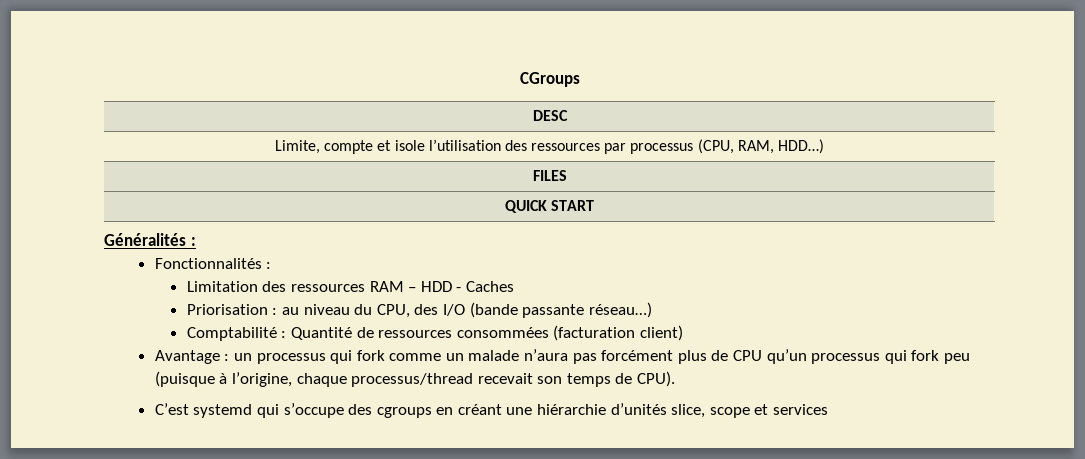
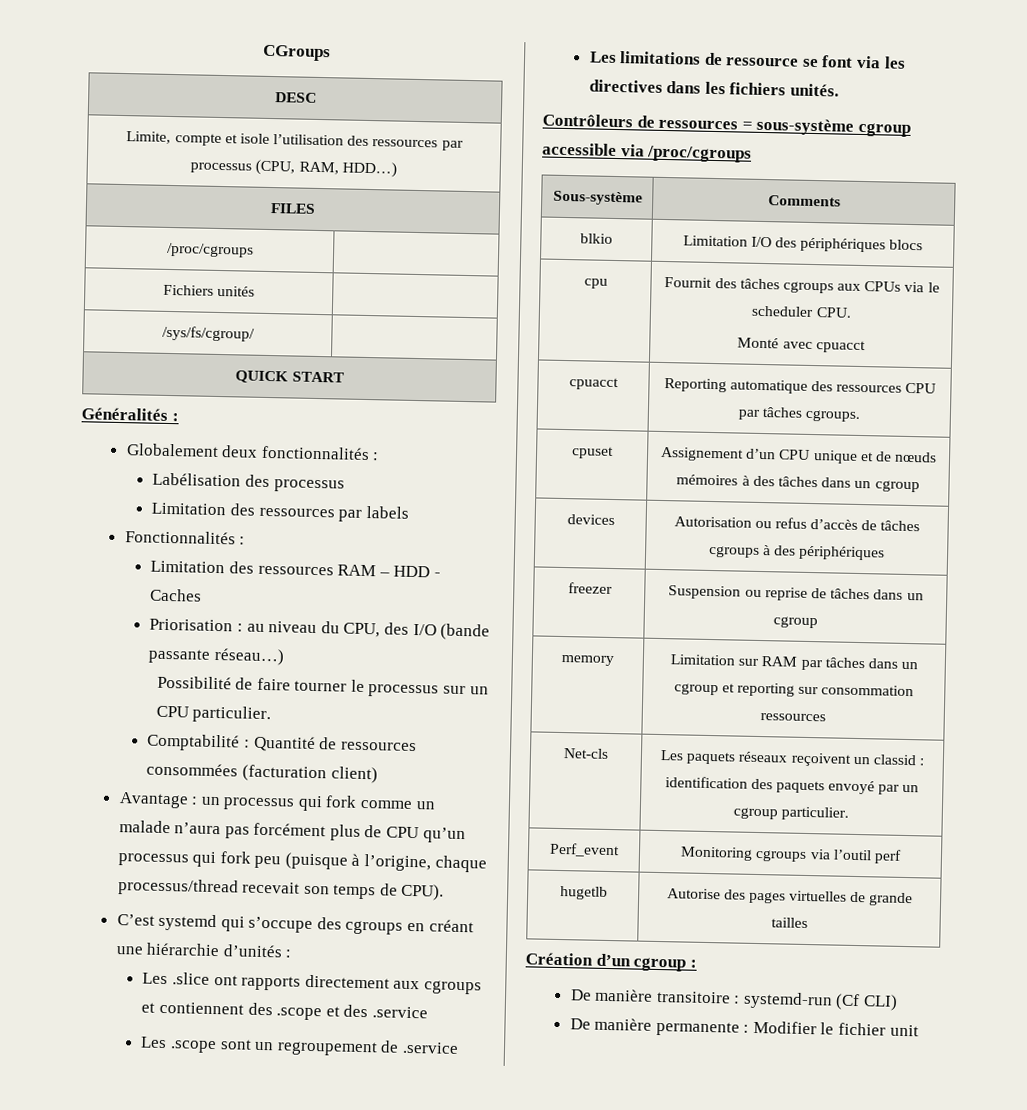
+ /proc/cgroups |
+ Fichiers unités |
+ /sys/fs/cgroup/ |
+ Globalement deux fonctionnalités :
+ Labélisation des processus
+ Limitation des ressources par labels
+ Possibilité de faire tourner le processus sur un CPU particulier.
- C’est systemd qui s’occupe des cgroups en créant une hiérarchie d’unités slice, scope et services
+ C’est systemd qui s’occupe des cgroups en créant une hiérarchie d’unités :
+ Les .slice ont rapports directement aux cgroups et contiennent des .scope et des .service
+ Les .scope sont un regroupement de .service
+ Les limitations de ressource se font via les directives dans les fichiers unités.
+ Contrôleurs de ressources = sous-système cgroup accessible via /proc/cgroups
+ Sous-système | Comments
+ blkio | Limitation I/O des périphériques blocs
+ cpu | Fournit des tâches cgroups aux CPUs via le scheduler CPU.
+ Monté avec cpuacct
+ cpuacct | Reporting automatique des ressources CPU par tâches cgroups.
+ cpuset | Assignement d’un CPU unique et de nœuds mémoires à des tâches dans un cgroup
+ devices | Autorisation ou refus d’accès de tâches cgroups à des périphériques
+ freezer | Suspension ou reprise de tâches dans un cgroup
+ memory | Limitation sur RAM par tâches dans un cgroup et reporting sur consommation ressources
+ Net-cls | Les paquets réseaux reçoivent un classid : identification des paquets envoyé par un cgroup particulier.
+ Perf_event | Monitoring cgroups via l’outil perf
+ hugetlb | Autorise des pages virtuelles de grande tailles
+ Création d’un cgroup :
+ De manière transitoire : systemd-run (Cf CLI)
+ De manière permanente : Modifier le fichier unit

